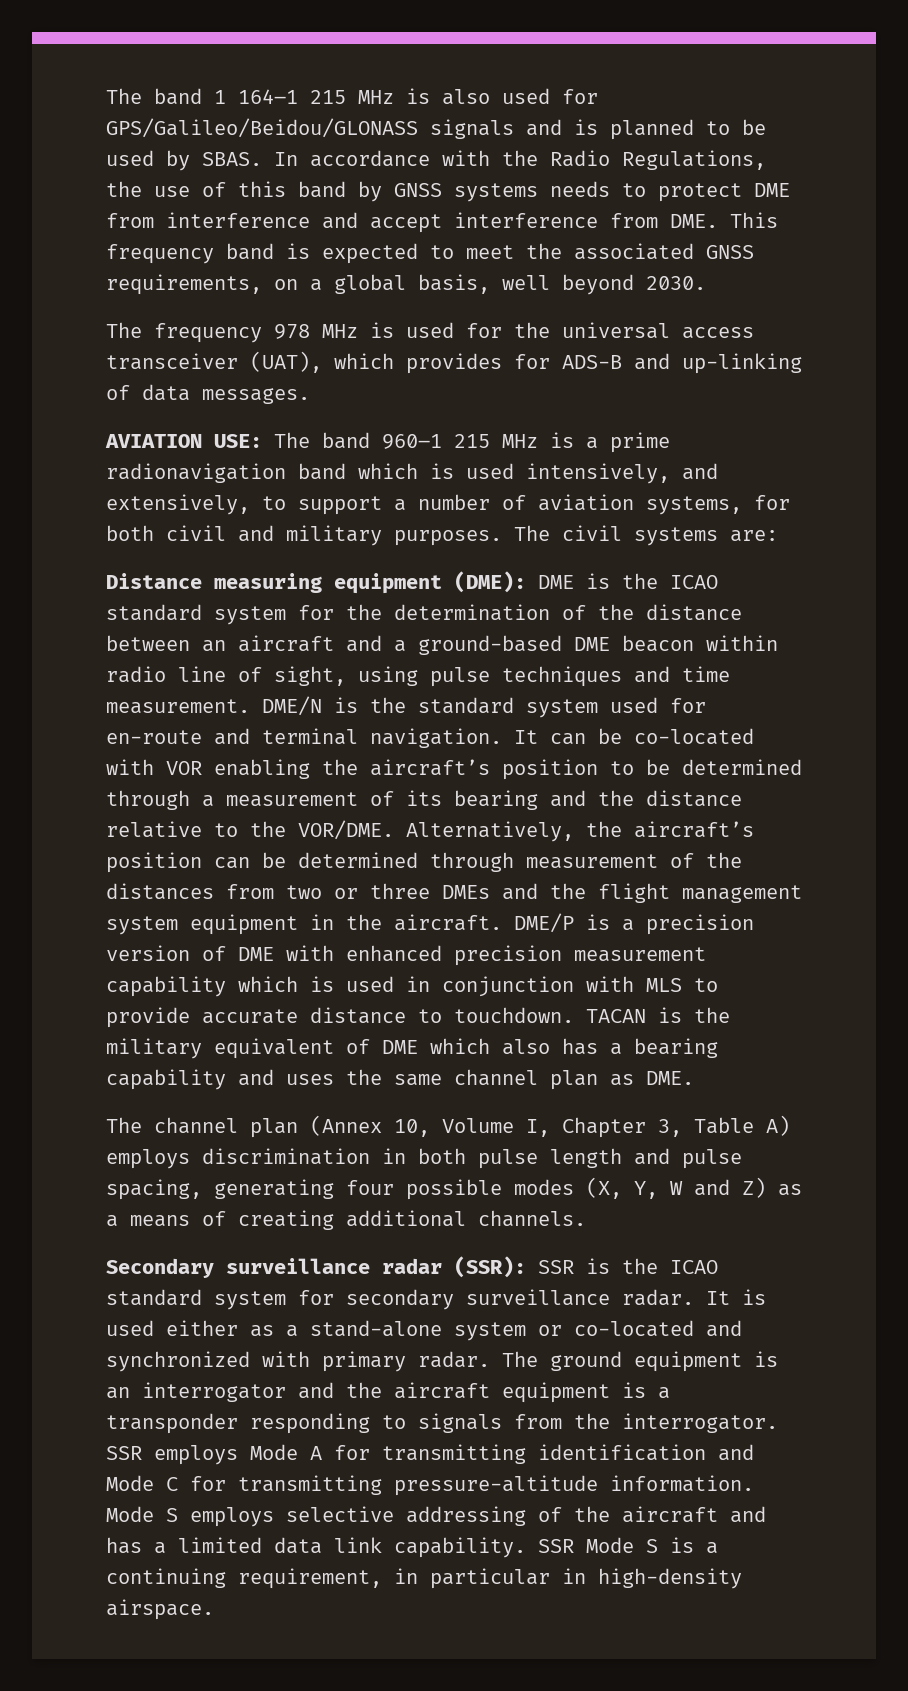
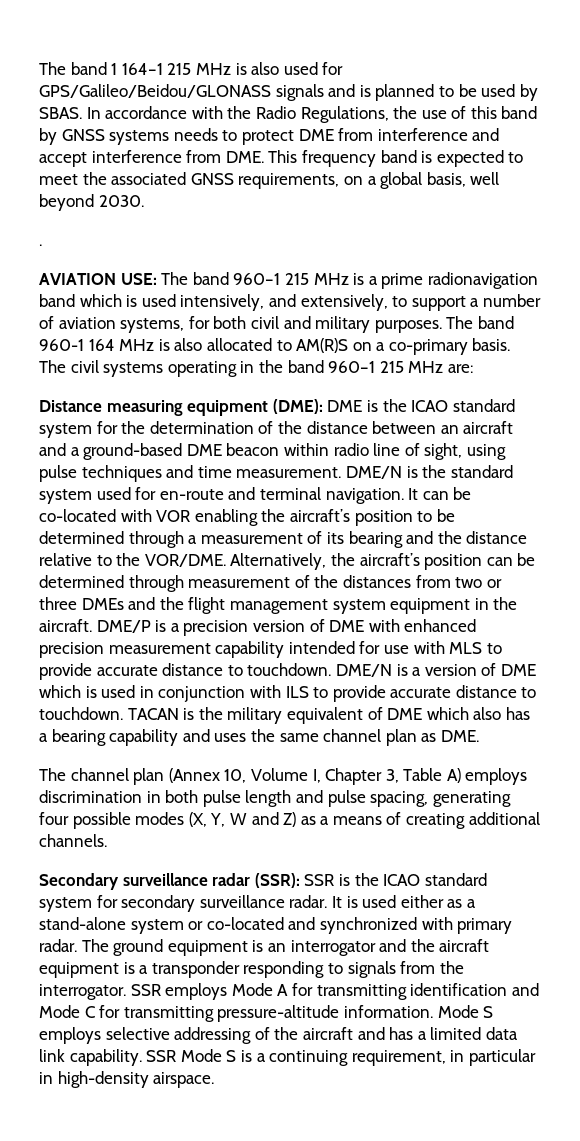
- The frequency 978 MHz is used for the universal access transceiver (UAT), which provides for ADS-B and up-linking of data messages.
+ .
- The civil systems are:
+ The band 960-1 164 MHz is also allocated to AM(R)S on a co-primary basis. The civil systems operating in the band 960–1 215 MHz are:
- DME/P is a precision version of DME with enhanced precision measurement capability which is used in conjunction with MLS to provide accurate distance to touchdown.
+ DME/P is a precision version of DME with enhanced precision measurement capability intended for use with MLS to provide accurate distance to touchdown. DME/N is a version of DME which is used in conjunction with ILS to provide accurate distance to touchdown.

